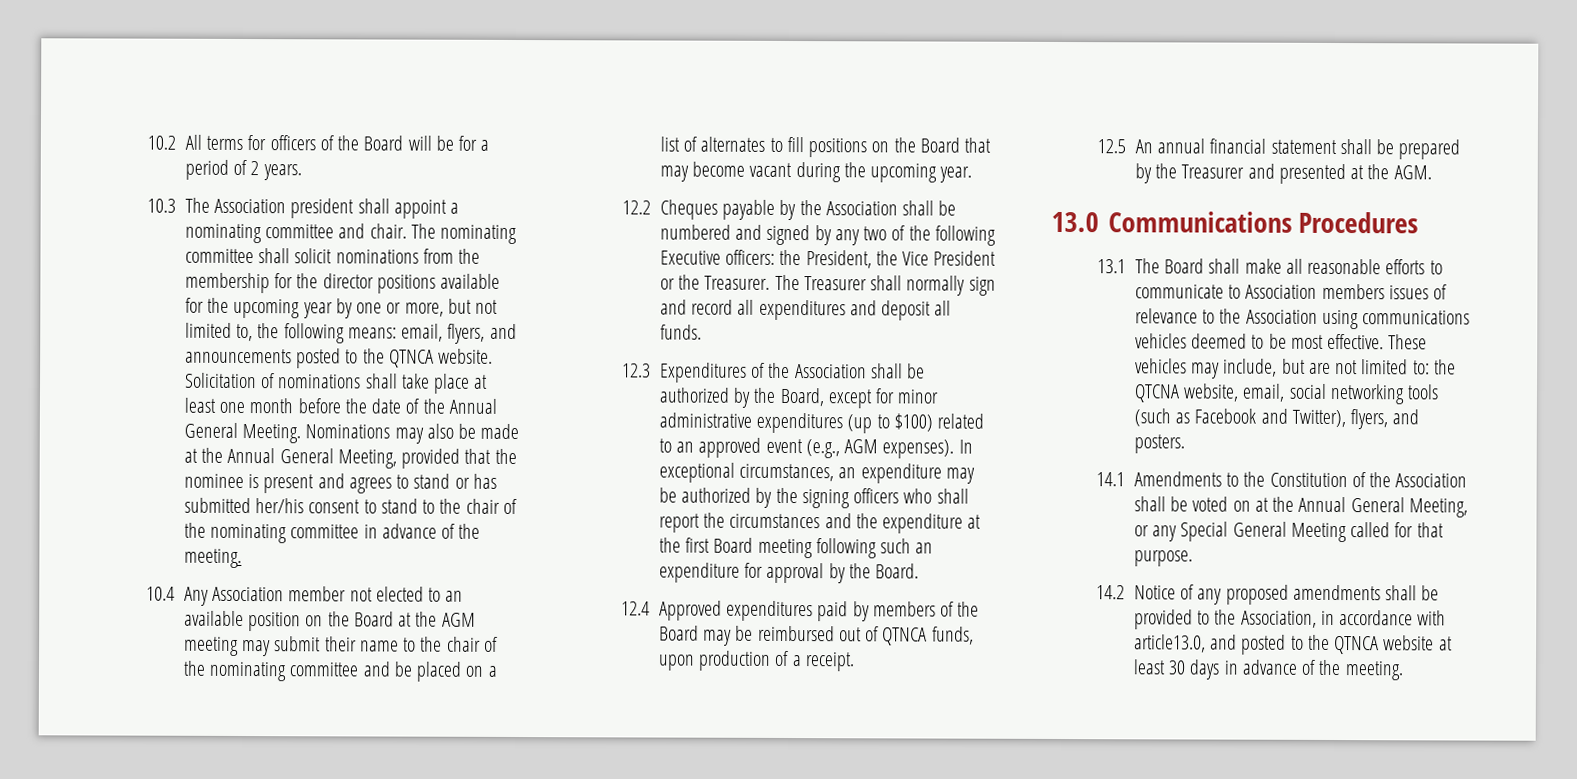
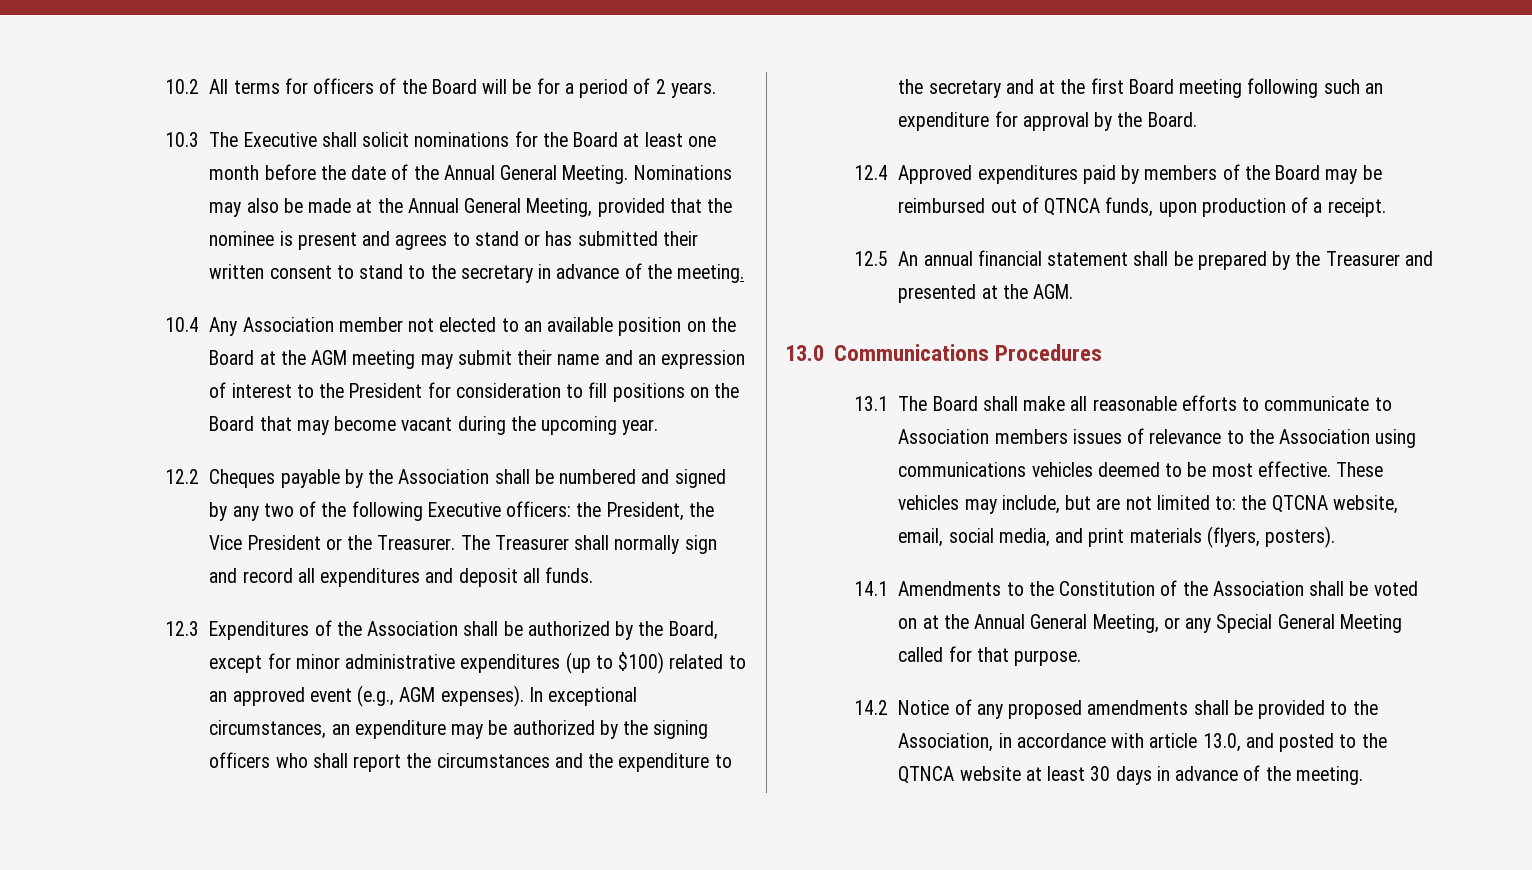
- 10.3 The Association president shall appoint a nominating committee and chair. The nominating committee shall solicit nominations from the membership for the director positions available for the upcoming year by one or more, but not limited to, the following means: email, flyers, and announcements posted to the QTNCA website. Solicitation of nominations shall take place at least one month before the date of the Annual General Meeting.
+ 10.3 The Executive shall solicit nominations for the Board at least one month before the date of the Annual General Meeting.
- Nominations may also be made at the Annual General Meeting, provided that the nominee is present and agrees to stand or has submitted her/his consent to stand to the chair of the nominating committee in advance of the meeting.
+ Nominations may also be made at the Annual General Meeting, provided that the nominee is present and agrees to stand or has submitted their written consent to stand to the secretary in advance of the meeting.
- 10.4 Any Association member not elected to an available position on the Board at the AGM meeting may submit their name to the chair of the nominating committee and be placed on a list of alternates to fill positions on the Board that may become vacant during the upcoming year.
+ 10.4 Any Association member not elected to an available position on the Board at the AGM meeting may submit their name and an expression of interest to the President for consideration to fill positions on the Board that may become vacant during the upcoming year.
- In exceptional circumstances, an expenditure may be authorized by the signing officers who shall report the circumstances and the expenditure at the first Board meeting following such an expenditure for approval by the Board.
+ In exceptional circumstances, an expenditure may be authorized by the signing officers who shall report the circumstances and the expenditure to the secretary and at the first Board meeting following such an expenditure for approval by the Board.
- These vehicles may include, but are not limited to: the QTCNA website, email, social networking tools (such as Facebook and Twitter), flyers, and posters.
+ These vehicles may include, but are not limited to: the QTCNA website, email, social media, and print materials (flyers, posters).
- 14.2 Notice of any proposed amendments shall be provided to the Association, in accordance with article13.0, and posted to the QTNCA website at least 30 days in advance of the meeting.
+ 14.2 Notice of any proposed amendments shall be provided to the Association, in accordance with article 13.0, and posted to the QTNCA website at least 30 days in advance of the meeting.

